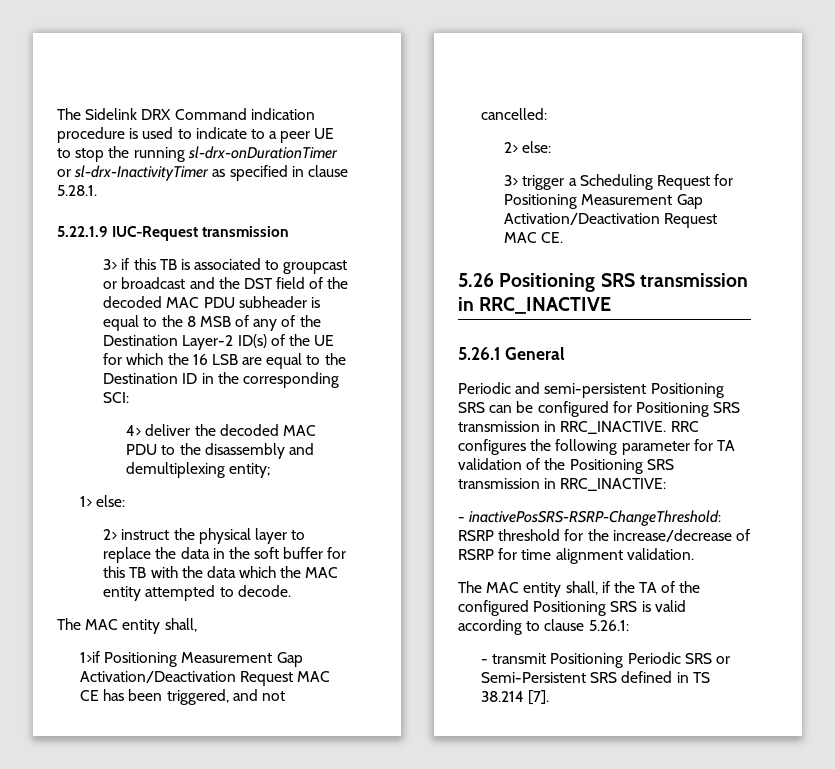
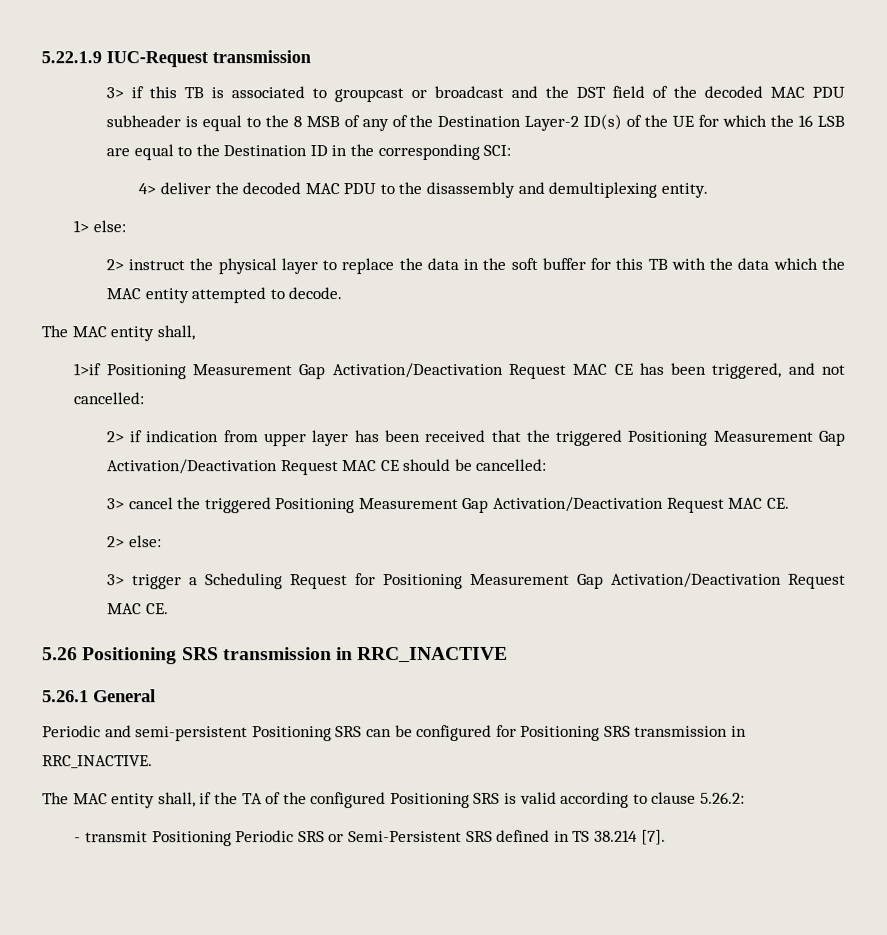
- The Sidelink DRX Command indication procedure is used to indicate to a peer UE to stop the running sl-drx-onDurationTimer or sl-drx-InactivityTimer as specified in clause 5.28.1.
- 4> deliver the decoded MAC PDU to the disassembly and demultiplexing entity;
+ 4> deliver the decoded MAC PDU to the disassembly and demultiplexing entity.
+ 2> if indication from upper layer has been received that the triggered Positioning Measurement Gap Activation/Deactivation Request MAC CE should be cancelled:
+ 3> cancel the triggered Positioning Measurement Gap Activation/Deactivation Request MAC CE.
- RRC configures the following parameter for TA validation of the Positioning SRS transmission in RRC_INACTIVE:
- - inactivePosSRS-RSRP-ChangeThreshold: RSRP threshold for the increase/decrease of RSRP for time alignment validation.
- The MAC entity shall, if the TA of the configured Positioning SRS is valid according to clause 5.26.1:
+ The MAC entity shall, if the TA of the configured Positioning SRS is valid according to clause 5.26.2:

